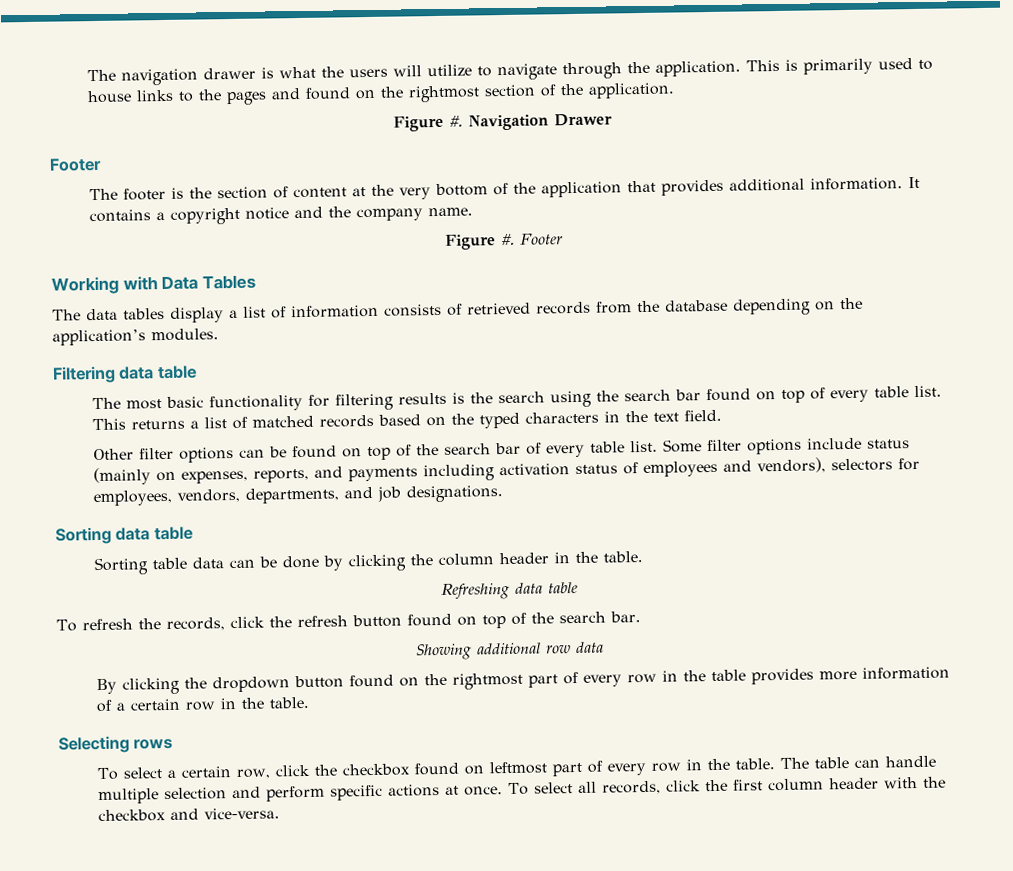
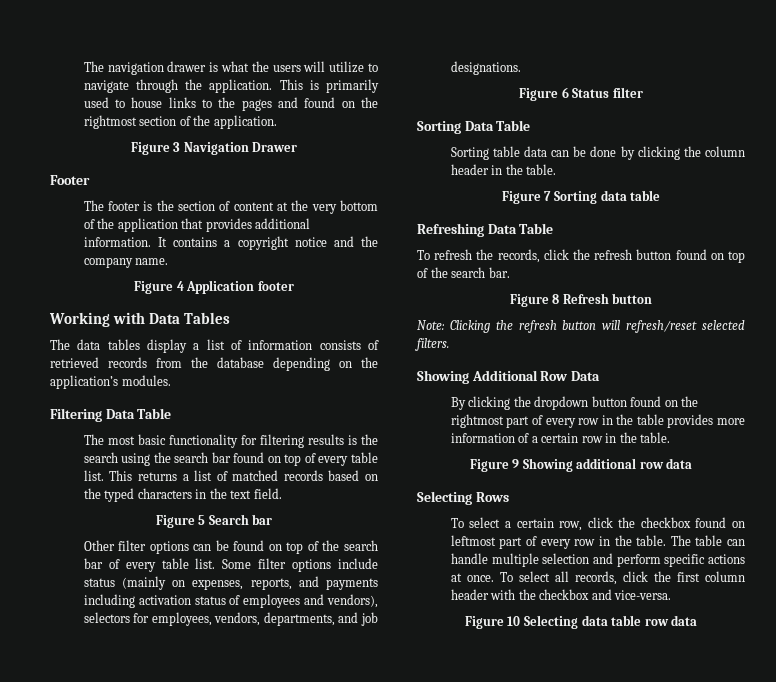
- Figure #. Navigation Drawer
+ Figure 3 Navigation Drawer
- Figure #. Footer
+ Figure 4 Application footer
- Filtering data table
+ Filtering Data Table
+ Figure 5 Search bar
- Sorting data table
+ Figure 6 Status filter
+ Sorting Data Table
- Refreshing data table
+ Figure 7 Sorting data table
+ Refreshing Data Table
- Showing additional row data
+ Figure 8 Refresh button
+ Note: Clicking the refresh button will refresh/reset selected filters.
+ Showing Additional Row Data
- Selecting rows
+ Figure 9 Showing additional row data
+ Selecting Rows
+ Figure 10 Selecting data table row data

